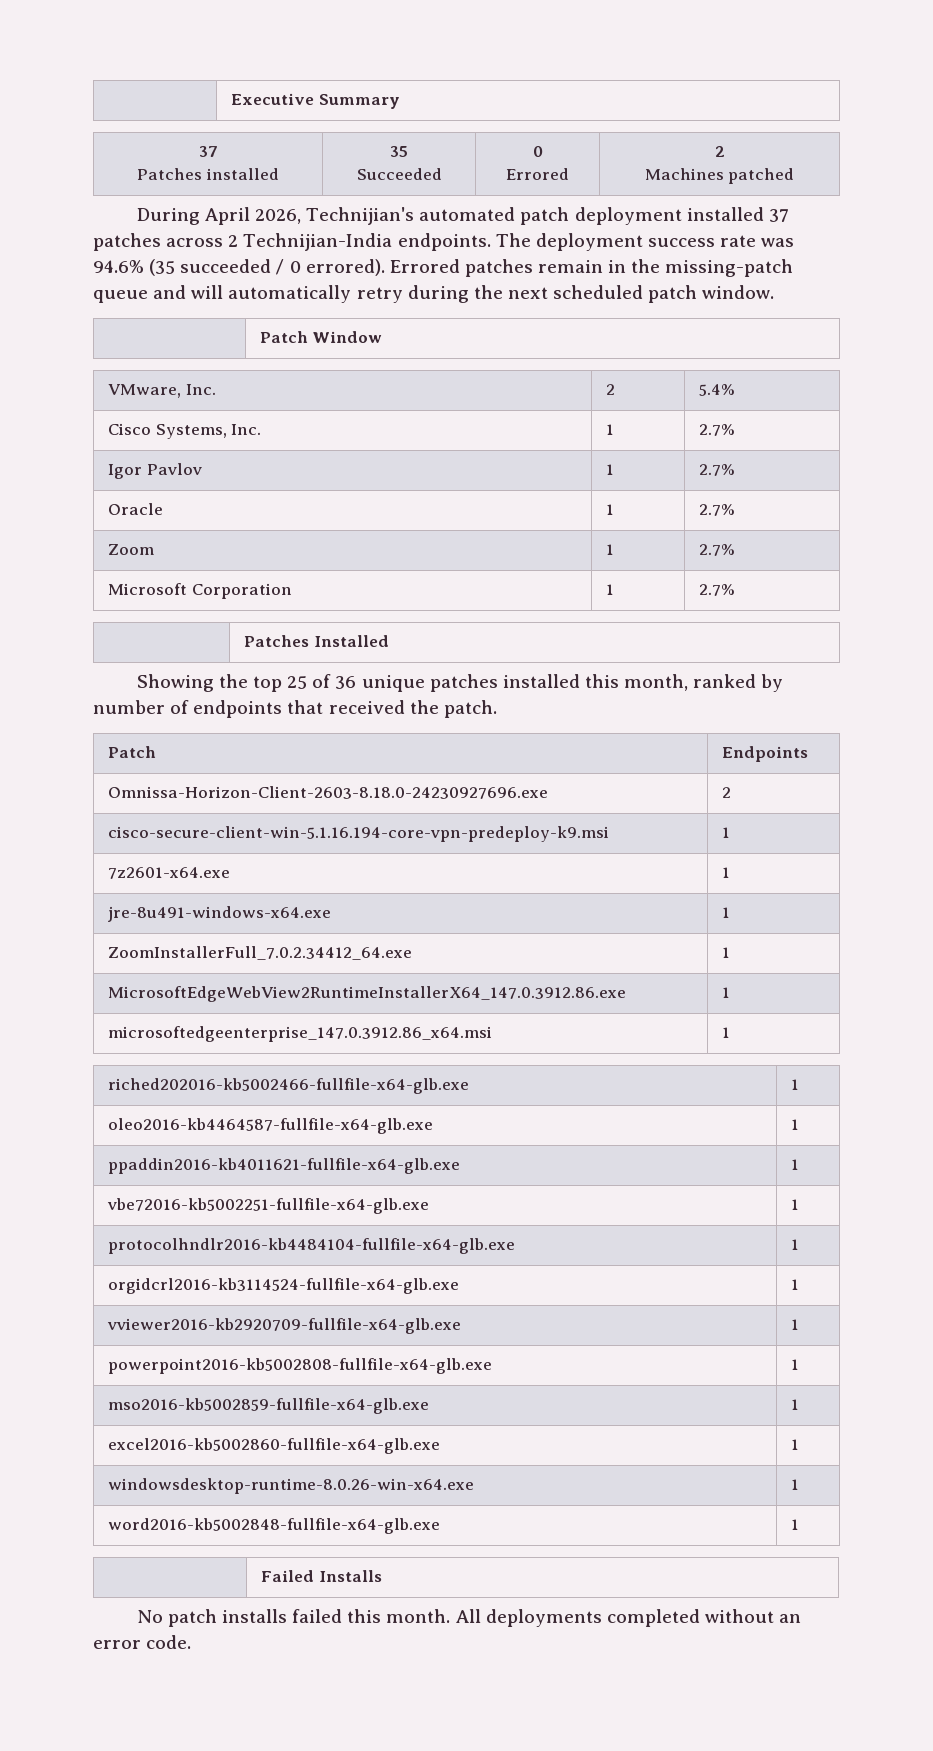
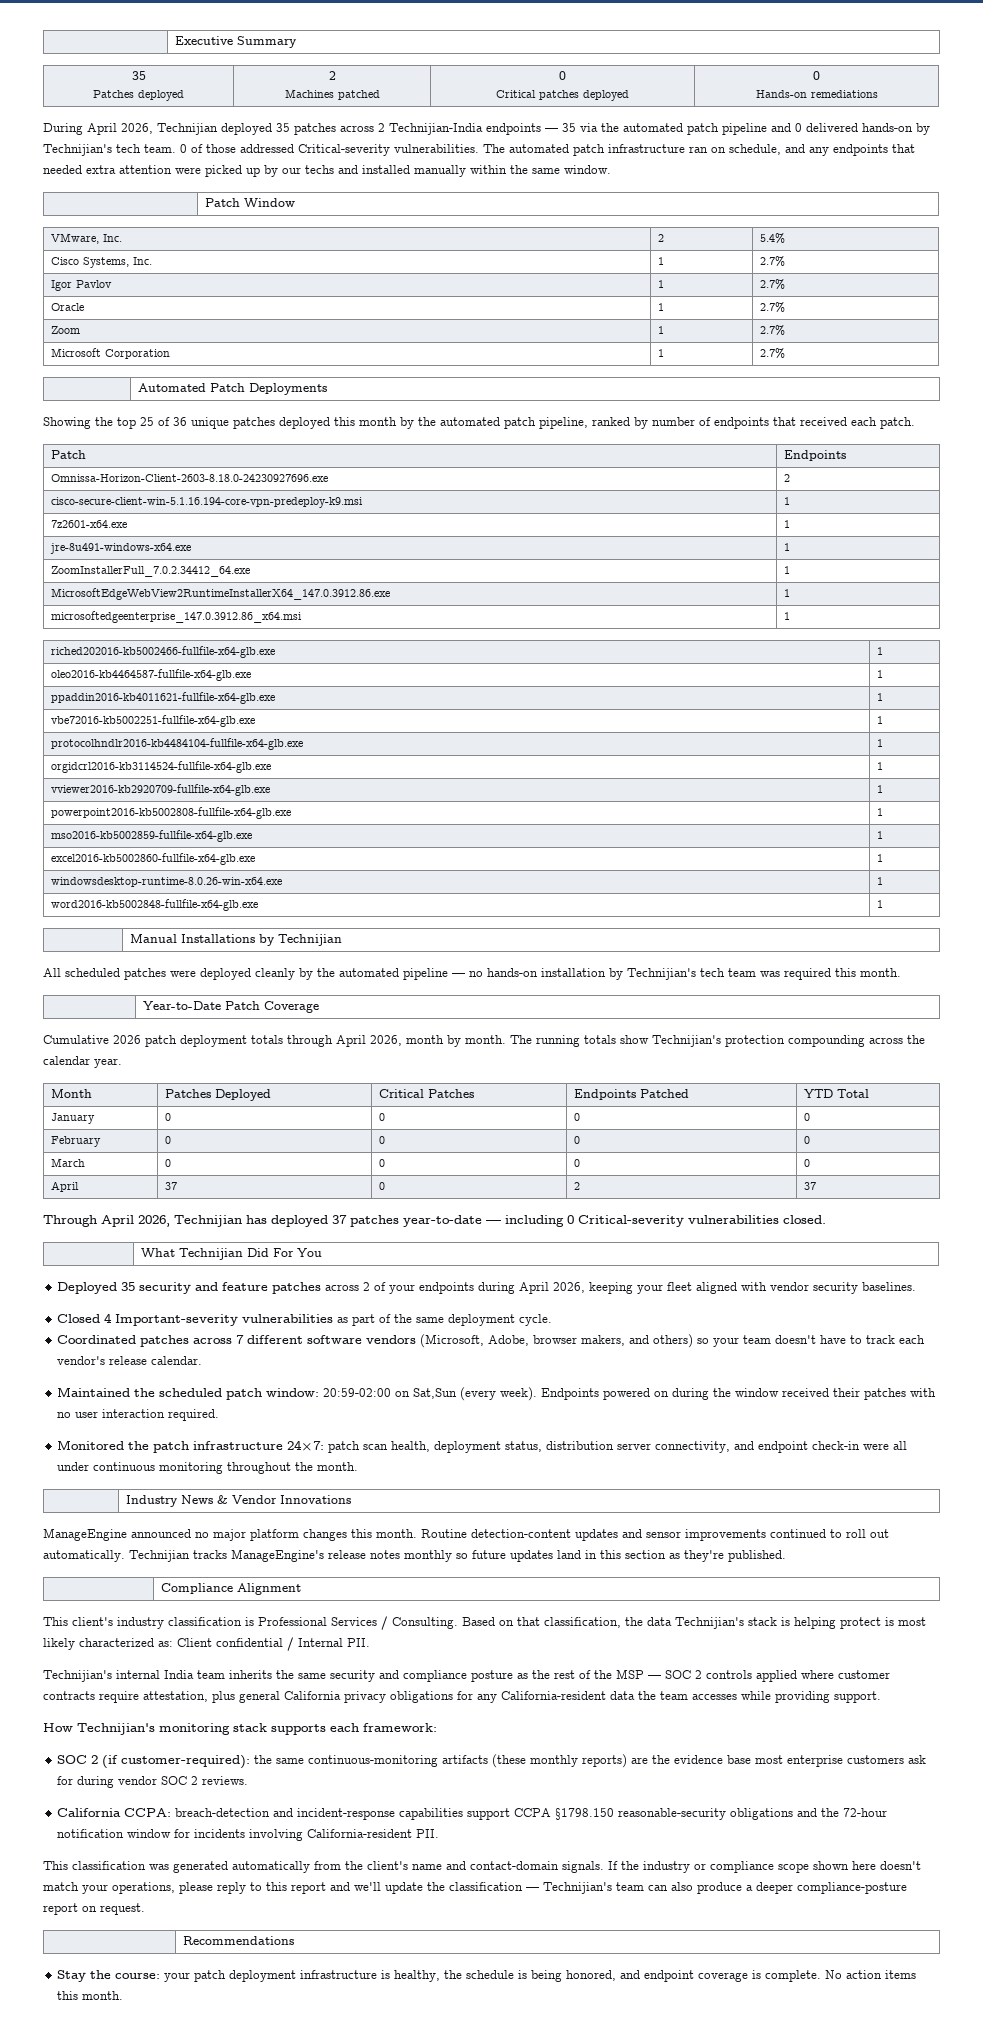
  | Executive Summary
- 37
- Patches installed | 35
- Succeeded | 0
- Errored | 2
- Machines patched
- During April 2026, Technijian's automated patch deployment installed 37 patches across 2 Technijian-India endpoints. The deployment success rate was 94.6% (35 succeeded / 0 errored). Errored patches remain in the missing-patch queue and will automatically retry during the next scheduled patch window.
+ 35
+ Patches deployed | 2
+ Machines patched | 0
+ Critical patches deployed | 0
+ Hands-on remediations
+ During April 2026, Technijian deployed 35 patches across 2 Technijian-India endpoints — 35 via the automated patch pipeline and 0 delivered hands-on by Technijian's tech team. 0 of those addressed Critical-severity vulnerabilities. The automated patch infrastructure ran on schedule, and any endpoints that needed extra attention were picked up by our techs and installed manually within the same window.
- | Patches Installed
+ | Automated Patch Deployments
- Showing the top 25 of 36 unique patches installed this month, ranked by number of endpoints that received the patch.
+ Showing the top 25 of 36 unique patches deployed this month by the automated patch pipeline, ranked by number of endpoints that received each patch.
- | Failed Installs
- No patch installs failed this month. All deployments completed without an error code.
+ | Manual Installations by Technijian
+ All scheduled patches were deployed cleanly by the automated pipeline — no hands-on installation by Technijian's tech team was required this month.
+ | Year-to-Date Patch Coverage
+ Cumulative 2026 patch deployment totals through April 2026, month by month. The running totals show Technijian's protection compounding across the calendar year.
+ Month | Patches Deployed | Critical Patches | Endpoints Patched | YTD Total
+ January | 0 | 0 | 0 | 0
+ February | 0 | 0 | 0 | 0
+ March | 0 | 0 | 0 | 0
+ April | 37 | 0 | 2 | 37
+ Through April 2026, Technijian has deployed 37 patches year-to-date — including 0 Critical-severity vulnerabilities closed.
+ | What Technijian Did For You
+ Deployed 35 security and feature patches across 2 of your endpoints during April 2026, keeping your fleet aligned with vendor security baselines.
+ Closed 4 Important-severity vulnerabilities as part of the same deployment cycle.
+ Coordinated patches across 7 different software vendors (Microsoft, Adobe, browser makers, and others) so your team doesn't have to track each vendor's release calendar.
+ Maintained the scheduled patch window: 20:59-02:00 on Sat,Sun (every week). Endpoints powered on during the window received their patches with no user interaction required.
+ Monitored the patch infrastructure 24×7: patch scan health, deployment status, distribution server connectivity, and endpoint check-in were all under continuous monitoring throughout the month.
+ | Industry News & Vendor Innovations
+ ManageEngine announced no major platform changes this month. Routine detection-content updates and sensor improvements continued to roll out automatically. Technijian tracks ManageEngine's release notes monthly so future updates land in this section as they're published.
+ | Compliance Alignment
+ This client's industry classification is Professional Services / Consulting. Based on that classification, the data Technijian's stack is helping protect is most likely characterized as: Client confidential / Internal PII.
+ Technijian's internal India team inherits the same security and compliance posture as the rest of the MSP — SOC 2 controls applied where customer contracts require attestation, plus general California privacy obligations for any California-resident data the team accesses while providing support.
+ How Technijian's monitoring stack supports each framework:
+ SOC 2 (if customer-required): the same continuous-monitoring artifacts (these monthly reports) are the evidence base most enterprise customers ask for during vendor SOC 2 reviews.
+ California CCPA: breach-detection and incident-response capabilities support CCPA §1798.150 reasonable-security obligations and the 72-hour notification window for incidents involving California-resident PII.
+ This classification was generated automatically from the client's name and contact-domain signals. If the industry or compliance scope shown here doesn't match your operations, please reply to this report and we'll update the classification — Technijian's team can also produce a deeper compliance-posture report on request.
+ | Recommendations
+ Stay the course: your patch deployment infrastructure is healthy, the schedule is being honored, and endpoint coverage is complete. No action items this month.

